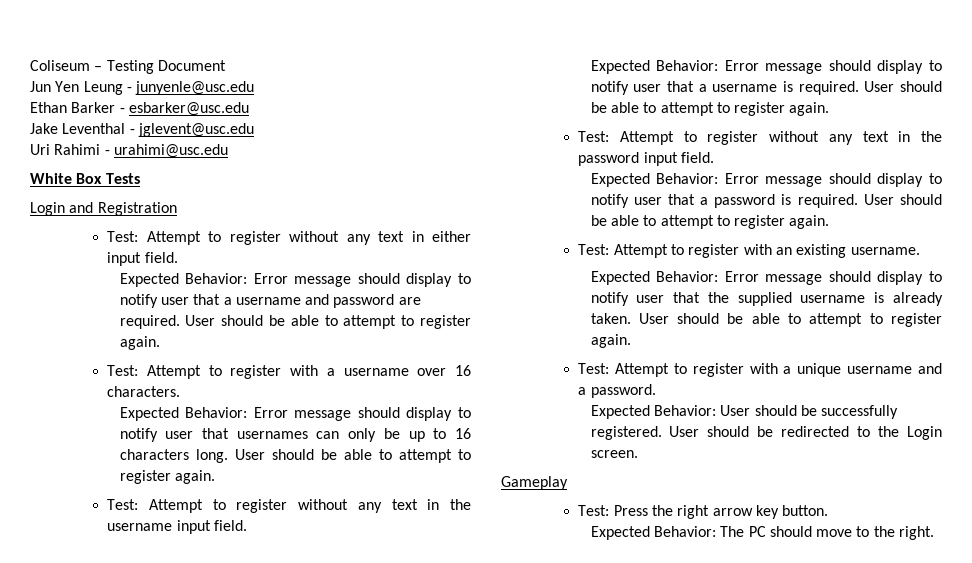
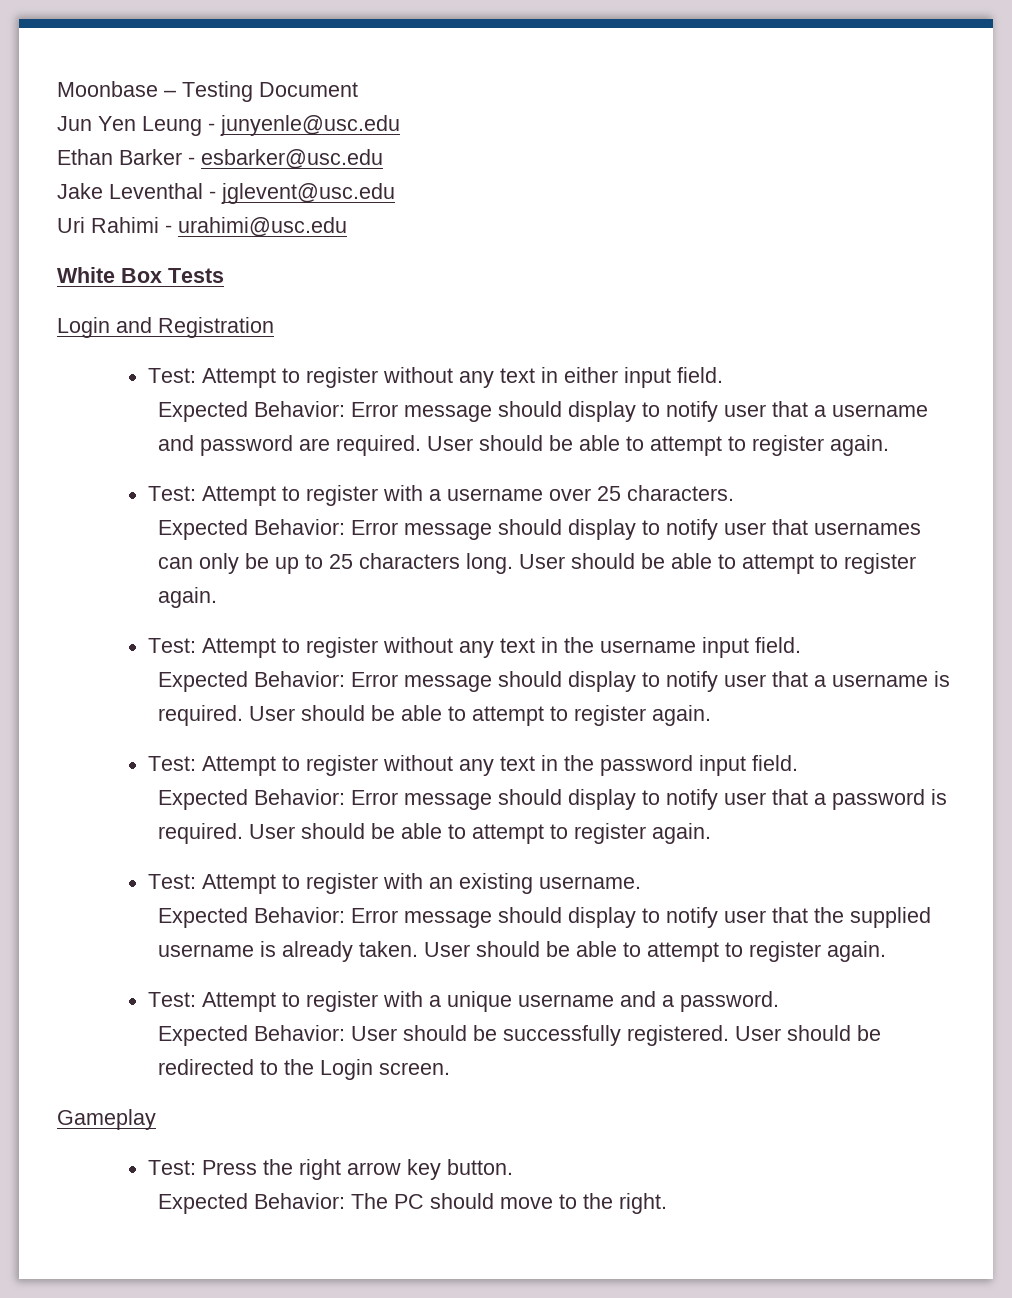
- Coliseum – Testing Document
+ Moonbase – Testing Document
- Test: Attempt to register with a username over 16 characters.
+ Test: Attempt to register with a username over 25 characters.
- Expected Behavior: Error message should display to notify user that usernames can only be up to 16 characters long.
+ Expected Behavior: Error message should display to notify user that usernames can only be up to 25 characters long.

